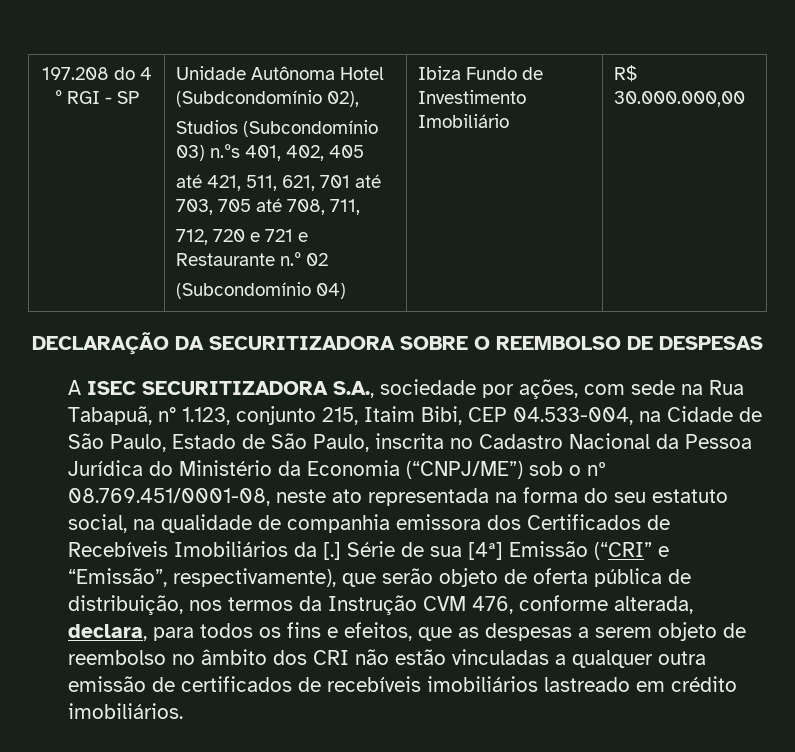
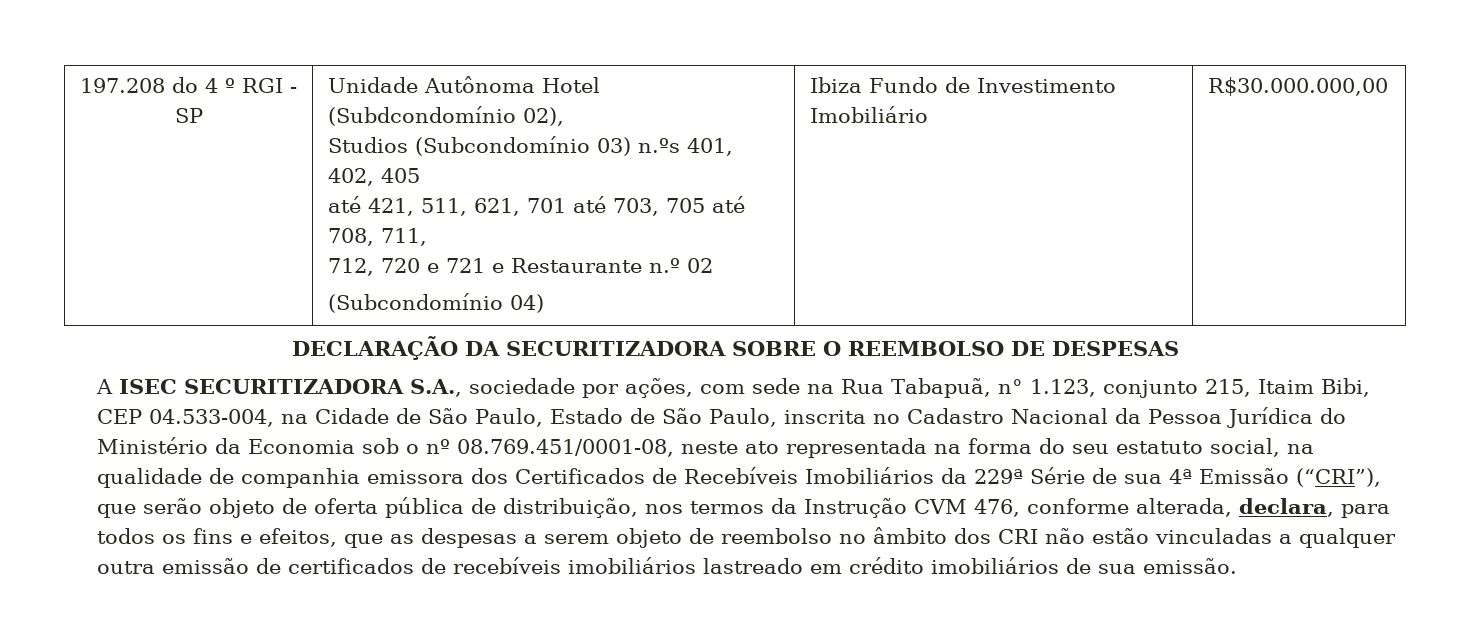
- R$ 30.000.000,00
+ R$30.000.000,00
- A ISEC SECURITIZADORA S.A., sociedade por ações, com sede na Rua Tabapuã, n° 1.123, conjunto 215, Itaim Bibi, CEP 04.533-004, na Cidade de São Paulo, Estado de São Paulo, inscrita no Cadastro Nacional da Pessoa Jurídica do Ministério da Economia (“CNPJ/ME”) sob o nº 08.769.451/0001-08, neste ato representada na forma do seu estatuto social, na qualidade de companhia emissora dos Certificados de Recebíveis Imobiliários da [.] Série de sua [4ª] Emissão (“CRI” e “Emissão”, respectivamente), que serão objeto de oferta pública de distribuição, nos termos da Instrução CVM 476, conforme alterada, declara, para todos os fins e efeitos, que as despesas a serem objeto de reembolso no âmbito dos CRI não estão vinculadas a qualquer outra emissão de certificados de recebíveis imobiliários lastreado em crédito imobiliários.
+ A ISEC SECURITIZADORA S.A., sociedade por ações, com sede na Rua Tabapuã, n° 1.123, conjunto 215, Itaim Bibi, CEP 04.533-004, na Cidade de São Paulo, Estado de São Paulo, inscrita no Cadastro Nacional da Pessoa Jurídica do Ministério da Economia sob o nº 08.769.451/0001-08, neste ato representada na forma do seu estatuto social, na qualidade de companhia emissora dos Certificados de Recebíveis Imobiliários da 229ª Série de sua 4ª Emissão (“CRI”), que serão objeto de oferta pública de distribuição, nos termos da Instrução CVM 476, conforme alterada, declara, para todos os fins e efeitos, que as despesas a serem objeto de reembolso no âmbito dos CRI não estão vinculadas a qualquer outra emissão de certificados de recebíveis imobiliários lastreado em crédito imobiliários de sua emissão.

